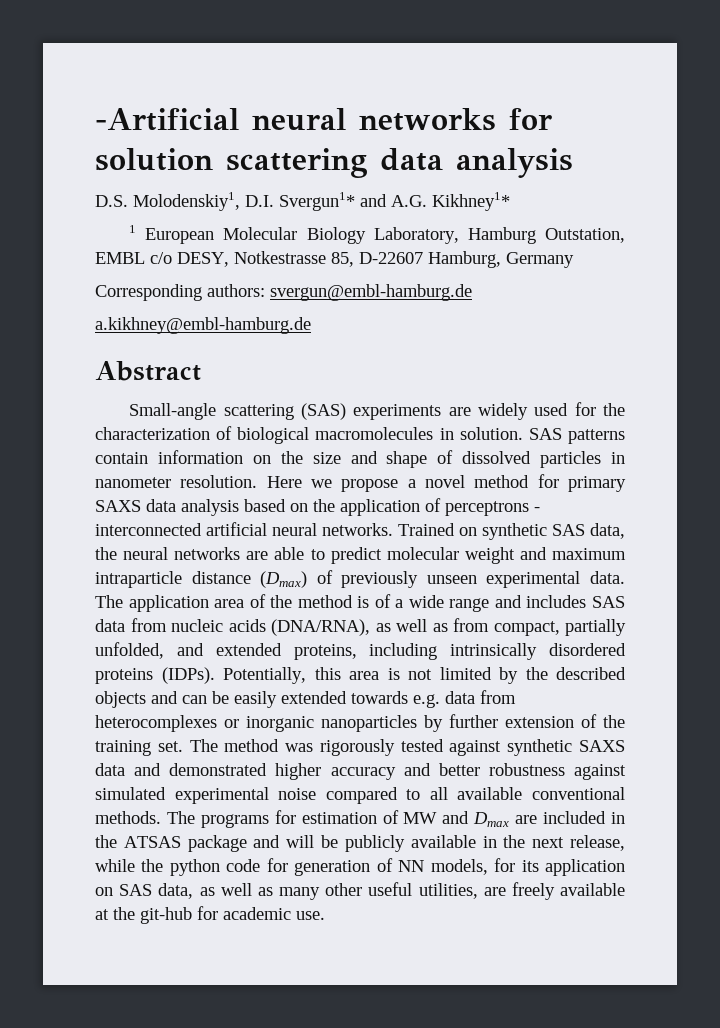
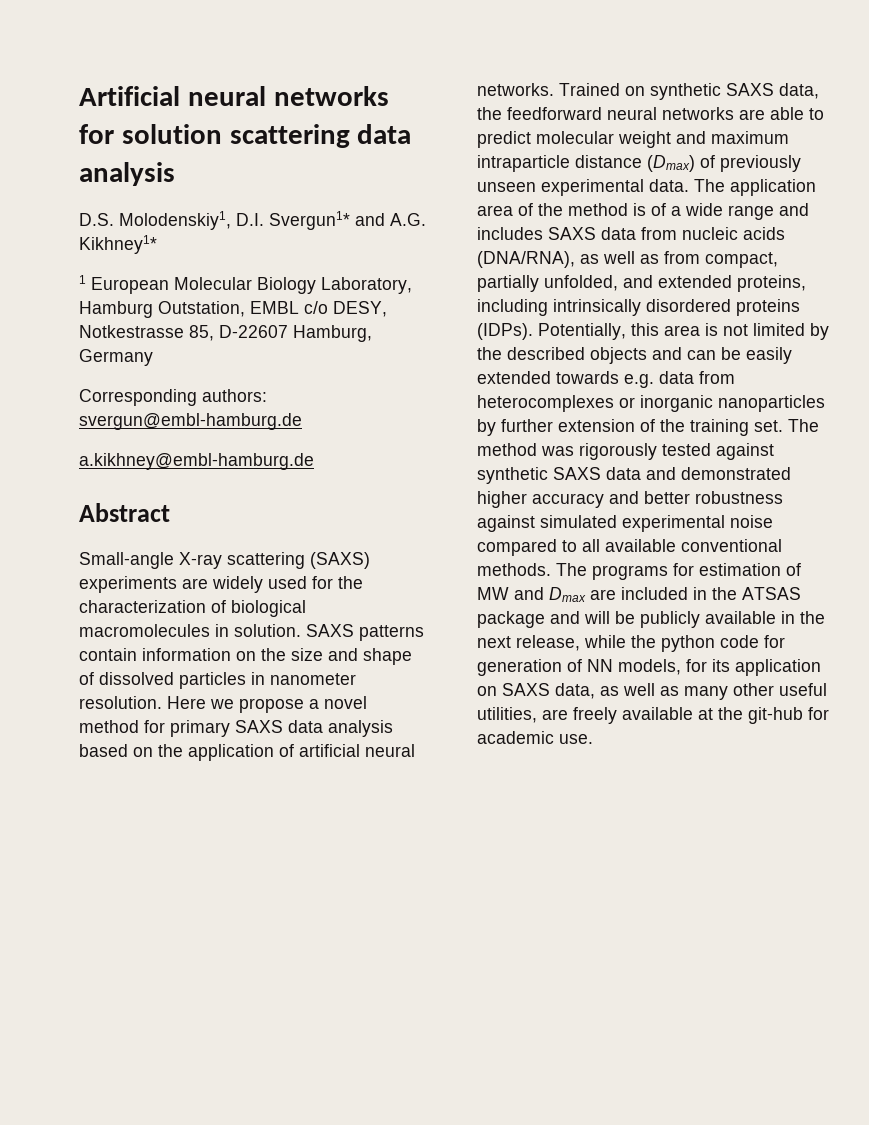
- -Artificial neural networks for solution scattering data analysis
+ Artificial neural networks for solution scattering data analysis
- Small-angle scattering (SAS) experiments are widely used for the characterization of biological macromolecules in solution.
+ Small-angle X-ray scattering (SAXS) experiments are widely used for the characterization of biological macromolecules in solution.
- SAS patterns contain information on the size and shape of dissolved particles in nanometer resolution.
+ SAXS patterns contain information on the size and shape of dissolved particles in nanometer resolution.
- Here we propose a novel method for primary SAXS data analysis based on the application of perceptrons - interconnected artificial neural networks.
+ Here we propose a novel method for primary SAXS data analysis based on the application of artificial neural networks.
- Trained on synthetic SAS data, the neural networks are able to predict molecular weight and maximum intraparticle distance (Dmax) of previously unseen experimental data.
+ Trained on synthetic SAXS data, the feedforward neural networks are able to predict molecular weight and maximum intraparticle distance (Dmax) of previously unseen experimental data.
- The application area of the method is of a wide range and includes SAS data from nucleic acids (DNA/RNA), as well as from compact, partially unfolded, and extended proteins, including intrinsically disordered proteins (IDPs).
+ The application area of the method is of a wide range and includes SAXS data from nucleic acids (DNA/RNA), as well as from compact, partially unfolded, and extended proteins, including intrinsically disordered proteins (IDPs).
- The programs for estimation of MW and Dmax are included in the ATSAS package and will be publicly available in the next release, while the python code for generation of NN models, for its application on SAS data, as well as many other useful utilities, are freely available at the git-hub for academic use.
+ The programs for estimation of MW and Dmax are included in the ATSAS package and will be publicly available in the next release, while the python code for generation of NN models, for its application on SAXS data, as well as many other useful utilities, are freely available at the git-hub for academic use.

